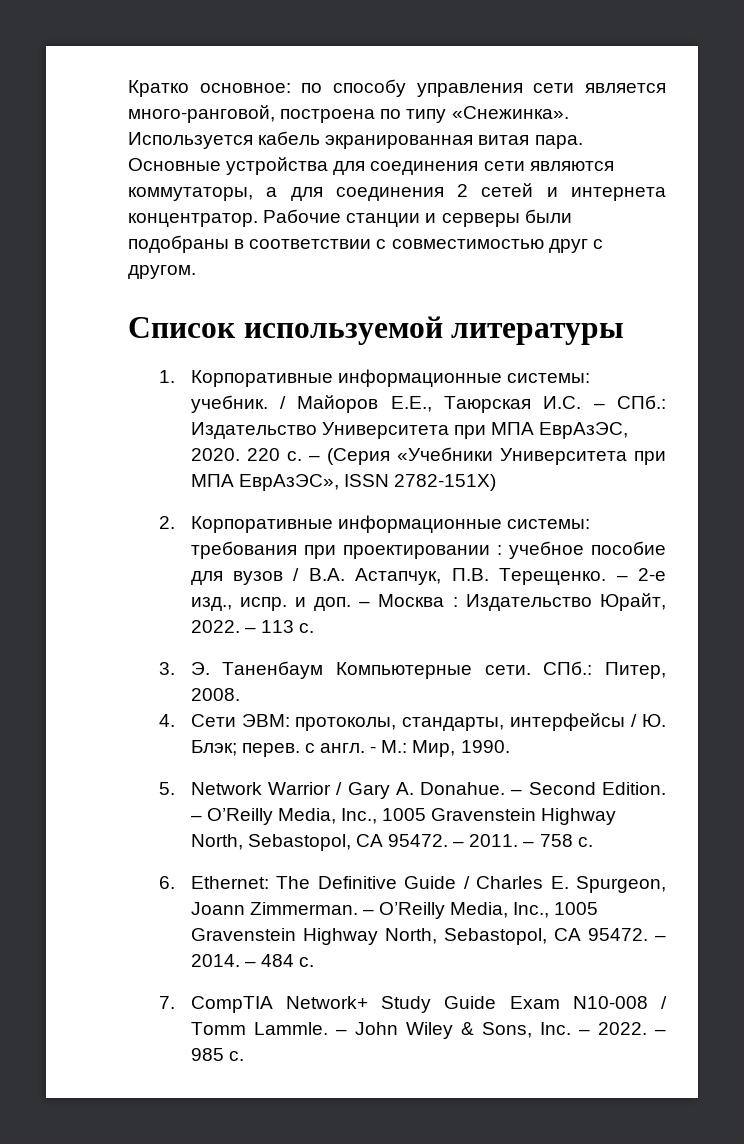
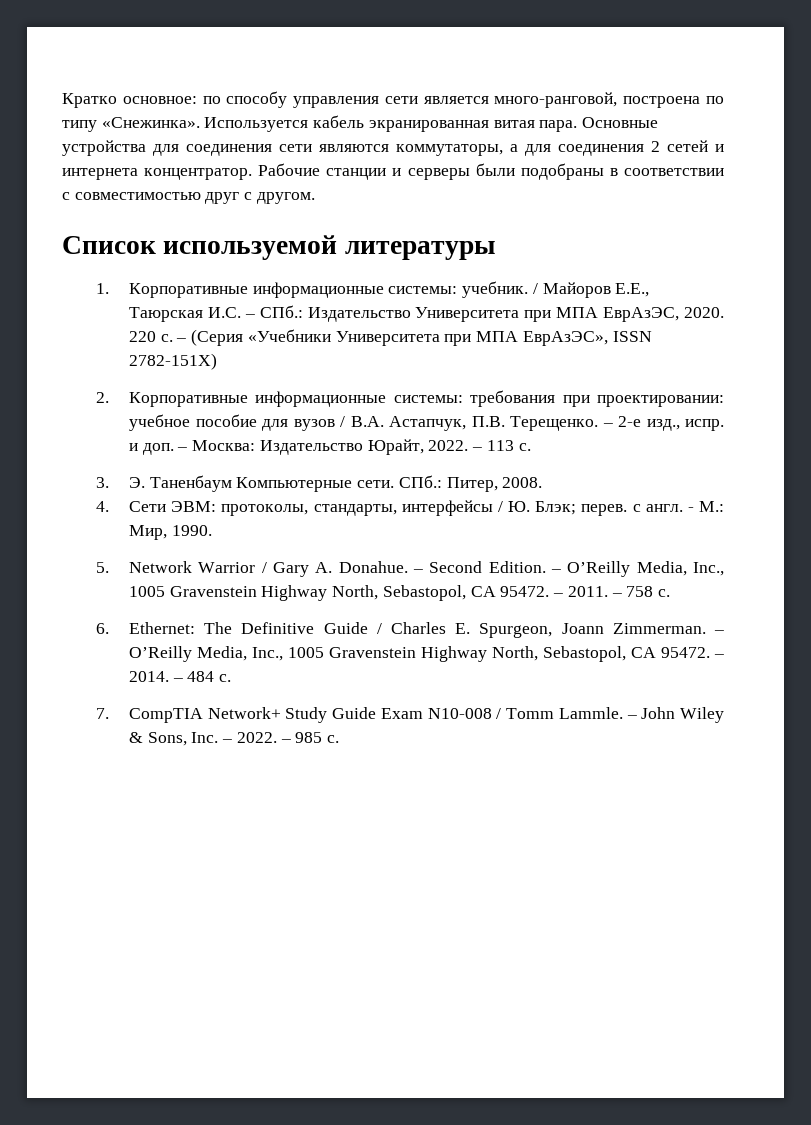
- 2. Корпоративные информационные системы: требования при проектировании : учебное пособие для вузов / В.А. Астапчук, П.В. Терещенко.
+ 2. Корпоративные информационные системы: требования при проектировании: учебное пособие для вузов / В.А. Астапчук, П.В. Терещенко.
- – Москва : Издательство Юрайт, 2022.
+ – Москва: Издательство Юрайт, 2022.

